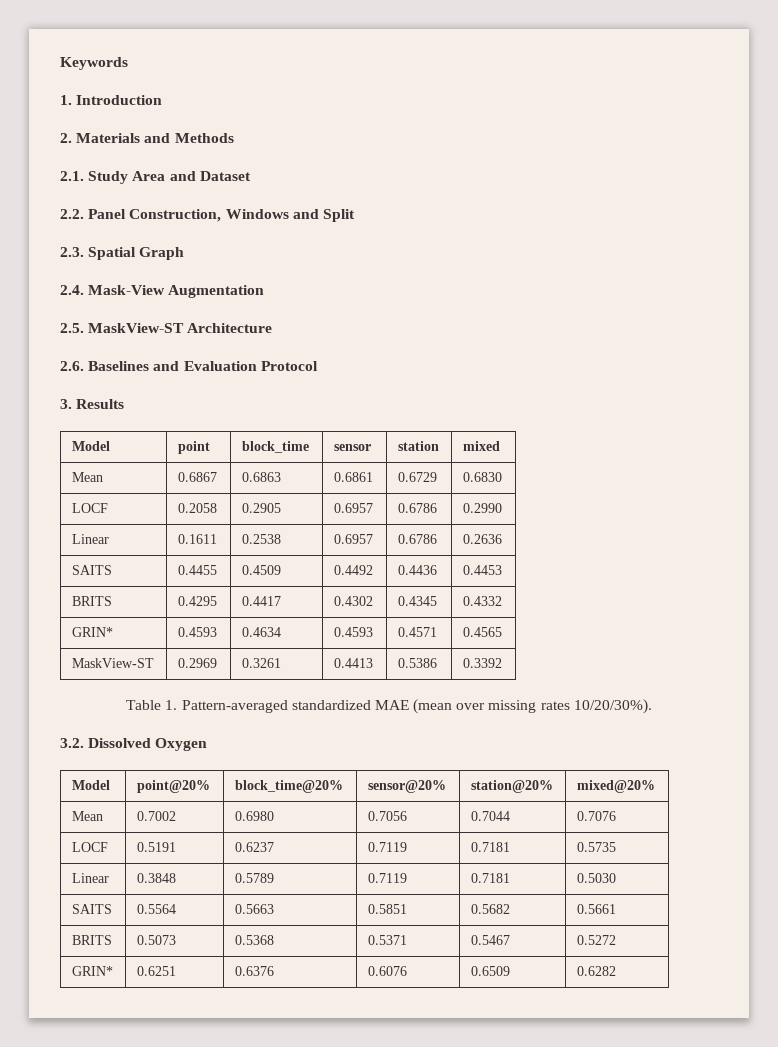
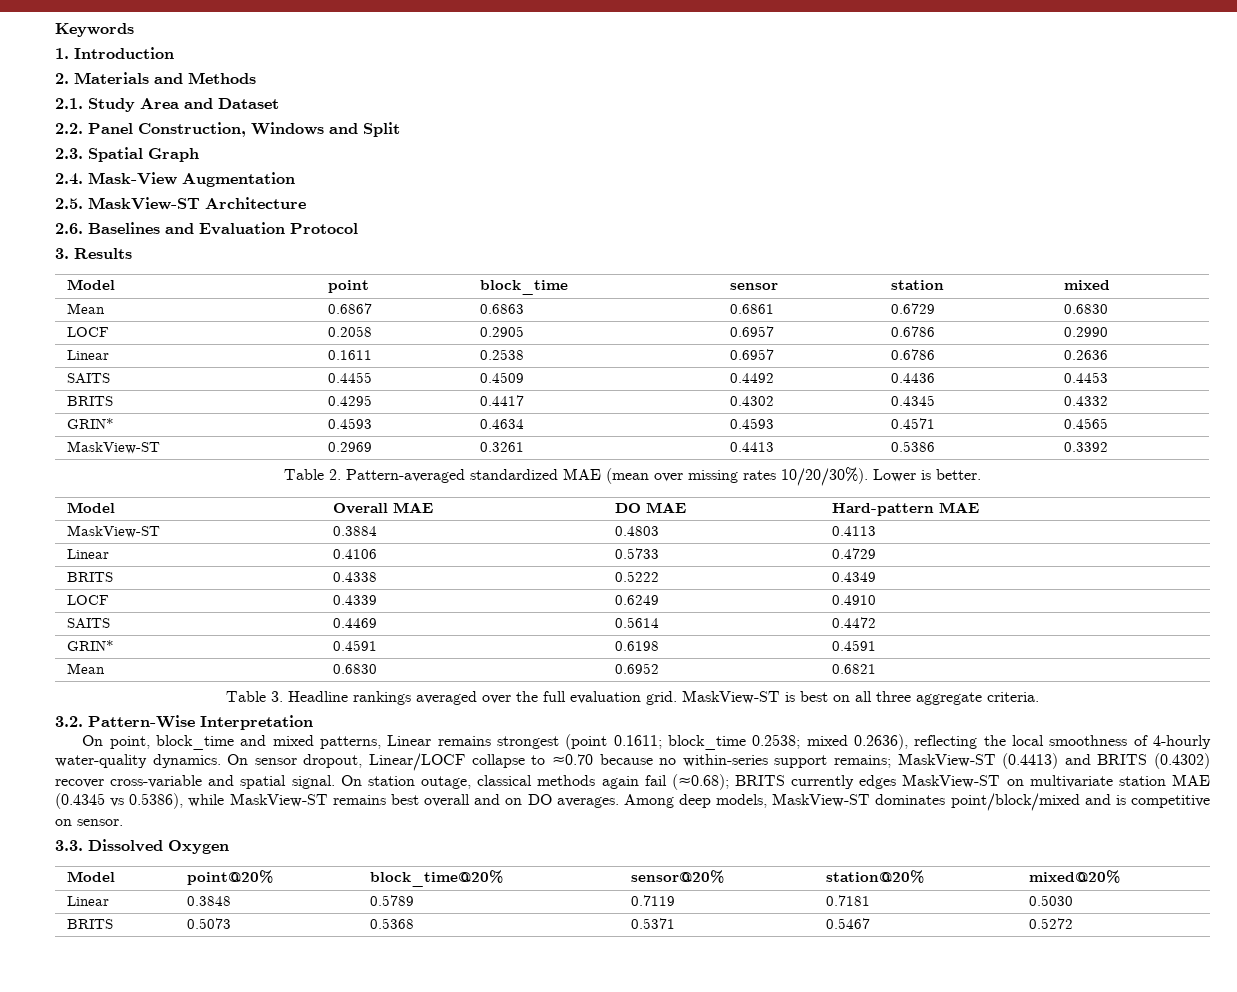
- Table 1. Pattern-averaged standardized MAE (mean over missing rates 10/20/30%).
- 3.2. Dissolved Oxygen
+ Table 2. Pattern-averaged standardized MAE (mean over missing rates 10/20/30%). Lower is better.
+ Model | Overall MAE | DO MAE | Hard-pattern MAE
+ MaskView-ST | 0.3884 | 0.4803 | 0.4113
+ Linear | 0.4106 | 0.5733 | 0.4729
+ BRITS | 0.4338 | 0.5222 | 0.4349
+ LOCF | 0.4339 | 0.6249 | 0.4910
+ SAITS | 0.4469 | 0.5614 | 0.4472
+ GRIN* | 0.4591 | 0.6198 | 0.4591
+ Mean | 0.6830 | 0.6952 | 0.6821
+ Table 3. Headline rankings averaged over the full evaluation grid. MaskView-ST is best on all three aggregate criteria.
+ 3.2. Pattern-Wise Interpretation
+ On point, block_time and mixed patterns, Linear remains strongest (point 0.1611; block_time 0.2538; mixed 0.2636), reflecting the local smoothness of 4-hourly water-quality dynamics. On sensor dropout, Linear/LOCF collapse to ≈0.70 because no within-series support remains; MaskView-ST (0.4413) and BRITS (0.4302) recover cross-variable and spatial signal. On station outage, classical methods again fail (≈0.68); BRITS currently edges MaskView-ST on multivariate station MAE (0.4345 vs 0.5386), while MaskView-ST remains best overall and on DO averages. Among deep models, MaskView-ST dominates point/block/mixed and is competitive on sensor.
+ 3.3. Dissolved Oxygen
- Mean | 0.7002 | 0.6980 | 0.7056 | 0.7044 | 0.7076
- LOCF | 0.5191 | 0.6237 | 0.7119 | 0.7181 | 0.5735
- SAITS | 0.5564 | 0.5663 | 0.5851 | 0.5682 | 0.5661
- GRIN* | 0.6251 | 0.6376 | 0.6076 | 0.6509 | 0.6282

